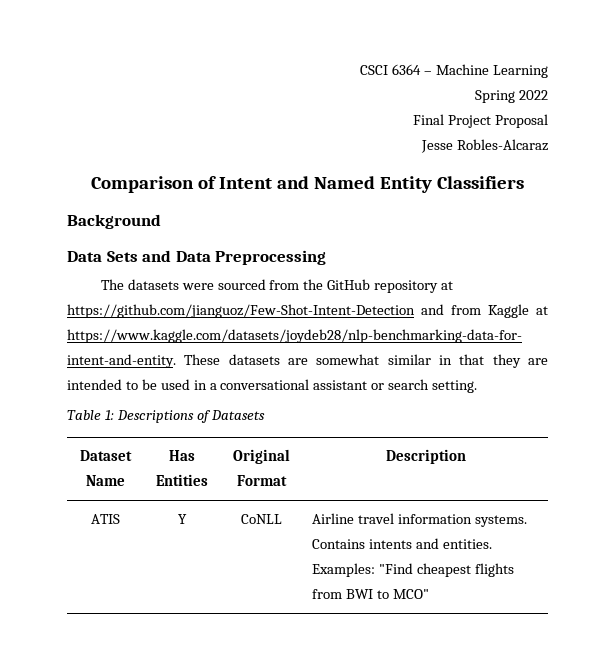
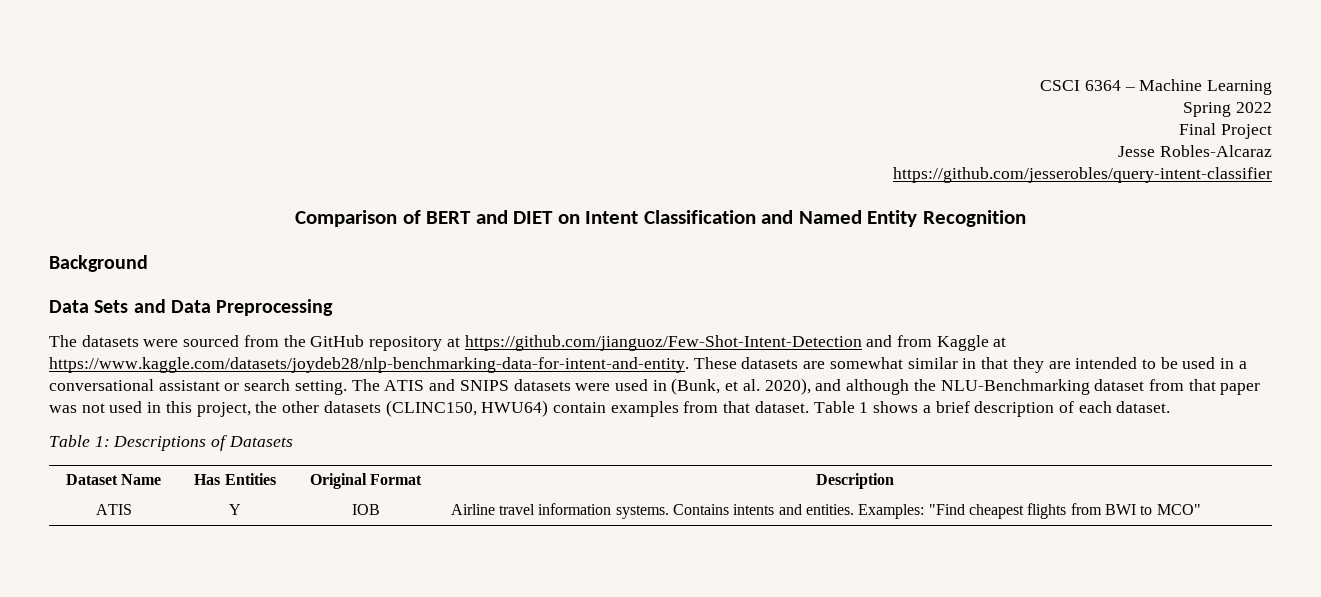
- Final Project Proposal
+ Final Project
+ https://github.com/jesserobles/query-intent-classifier
- Comparison of Intent and Named Entity Classifiers
+ Comparison of BERT and DIET on Intent Classification and Named Entity Recognition
+ The ATIS and SNIPS datasets were used in (Bunk, et al. 2020), and although the NLU-Benchmarking dataset from that paper was not used in this project, the other datasets (CLINC150, HWU64) contain examples from that dataset. Table 1 shows a brief description of each dataset.
- ATIS | Y | CoNLL | Airline travel information systems. Contains intents and entities. Examples: "Find cheapest flights from BWI to MCO"
+ ATIS | Y | IOB | Airline travel information systems. Contains intents and entities. Examples: "Find cheapest flights from BWI to MCO"

